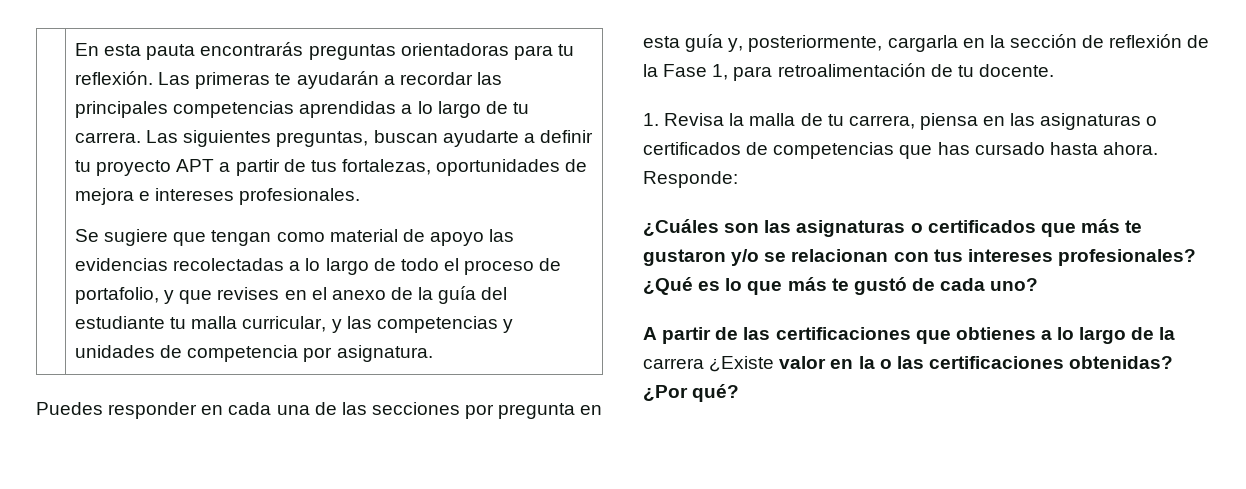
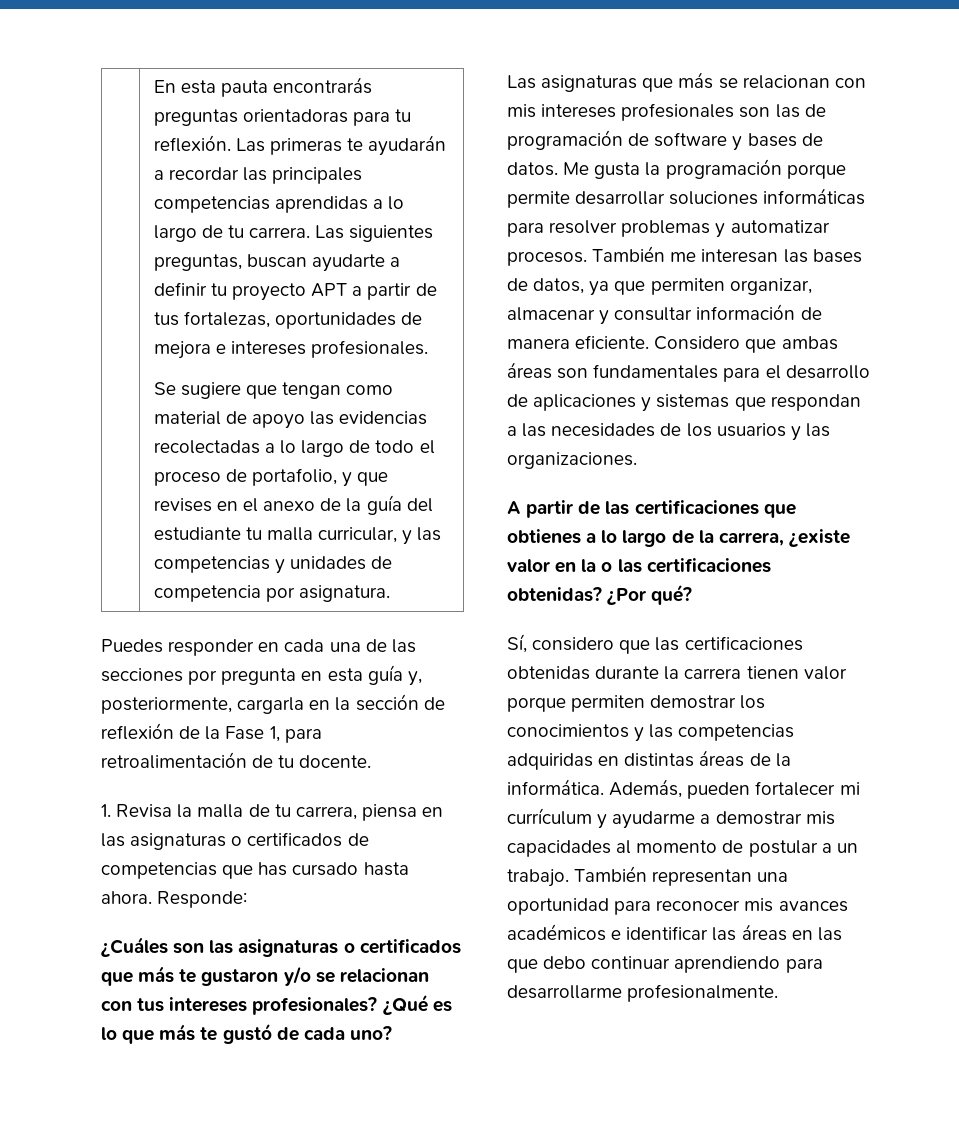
+ Las asignaturas que más se relacionan con mis intereses profesionales son las de programación de software y bases de datos. Me gusta la programación porque permite desarrollar soluciones informáticas para resolver problemas y automatizar procesos. También me interesan las bases de datos, ya que permiten organizar, almacenar y consultar información de manera eficiente. Considero que ambas áreas son fundamentales para el desarrollo de aplicaciones y sistemas que respondan a las necesidades de los usuarios y las organizaciones.
- A partir de las certificaciones que obtienes a lo largo de la carrera ¿Existe valor en la o las certificaciones obtenidas?
+ A partir de las certificaciones que obtienes a lo largo de la carrera, ¿existe valor en la o las certificaciones obtenidas?
+ Sí, considero que las certificaciones obtenidas durante la carrera tienen valor porque permiten demostrar los conocimientos y las competencias adquiridas en distintas áreas de la informática. Además, pueden fortalecer mi currículum y ayudarme a demostrar mis capacidades al momento de postular a un trabajo. También representan una oportunidad para reconocer mis avances académicos e identificar las áreas en las que debo continuar aprendiendo para desarrollarme profesionalmente.

